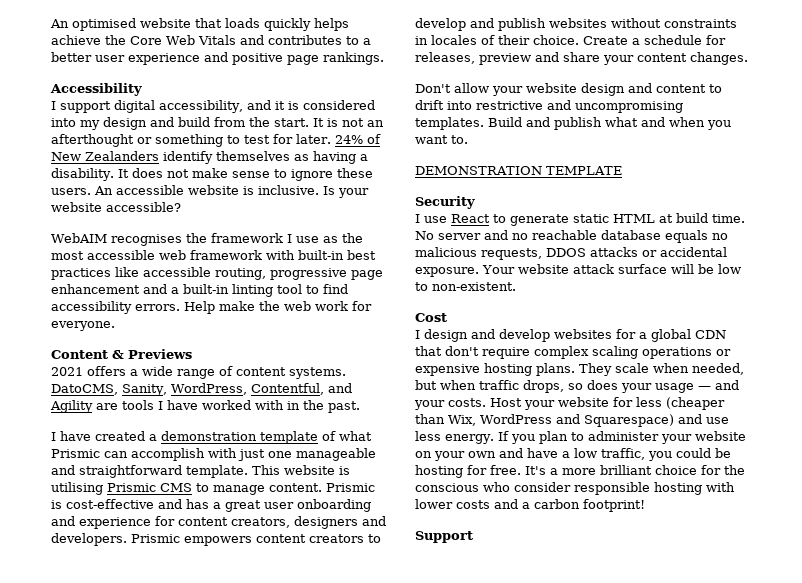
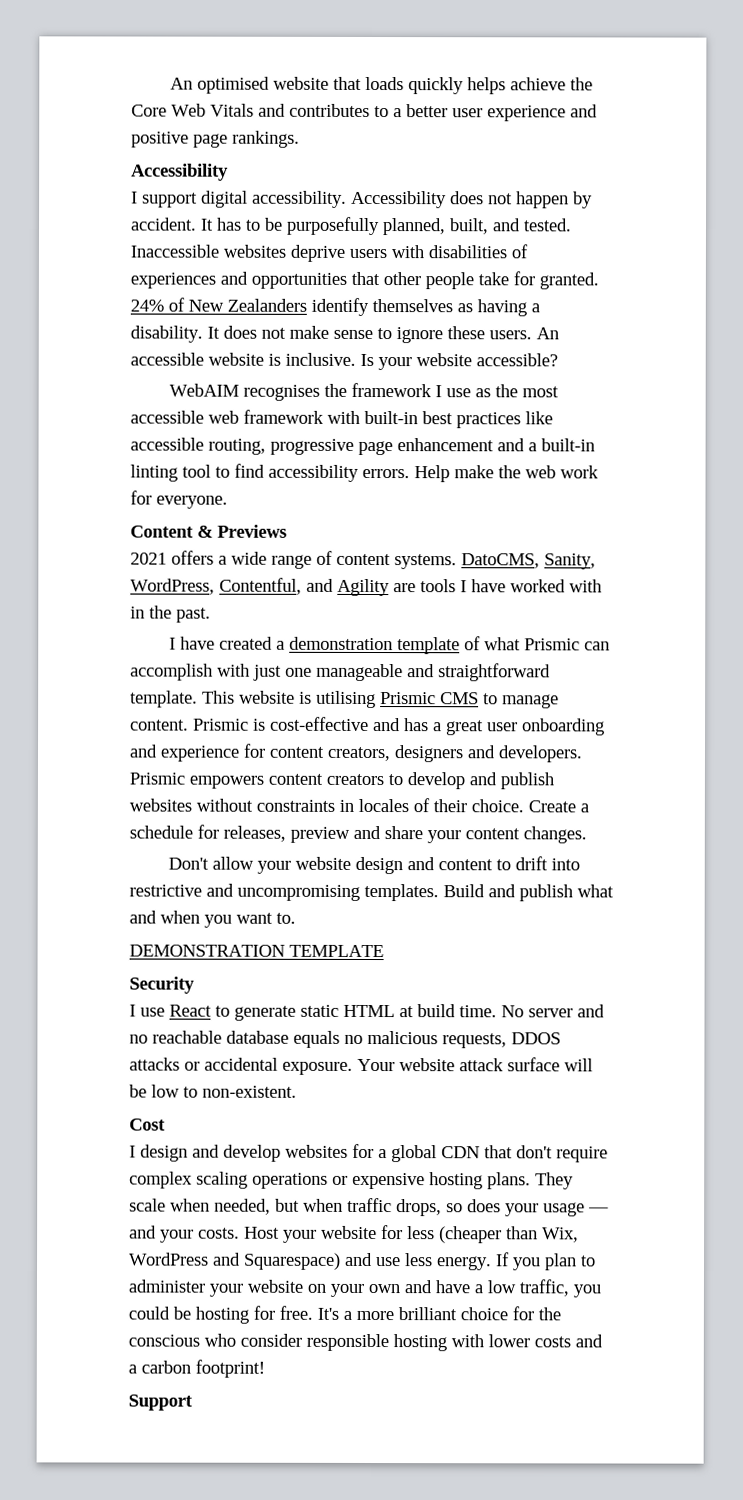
- I support digital accessibility, and it is considered into my design and build from the start. It is not an afterthought or something to test for later.
+ I support digital accessibility. Accessibility does not happen by accident. It has to be purposefully planned, built, and tested. Inaccessible websites deprive users with disabilities of experiences and opportunities that other people take for granted.

